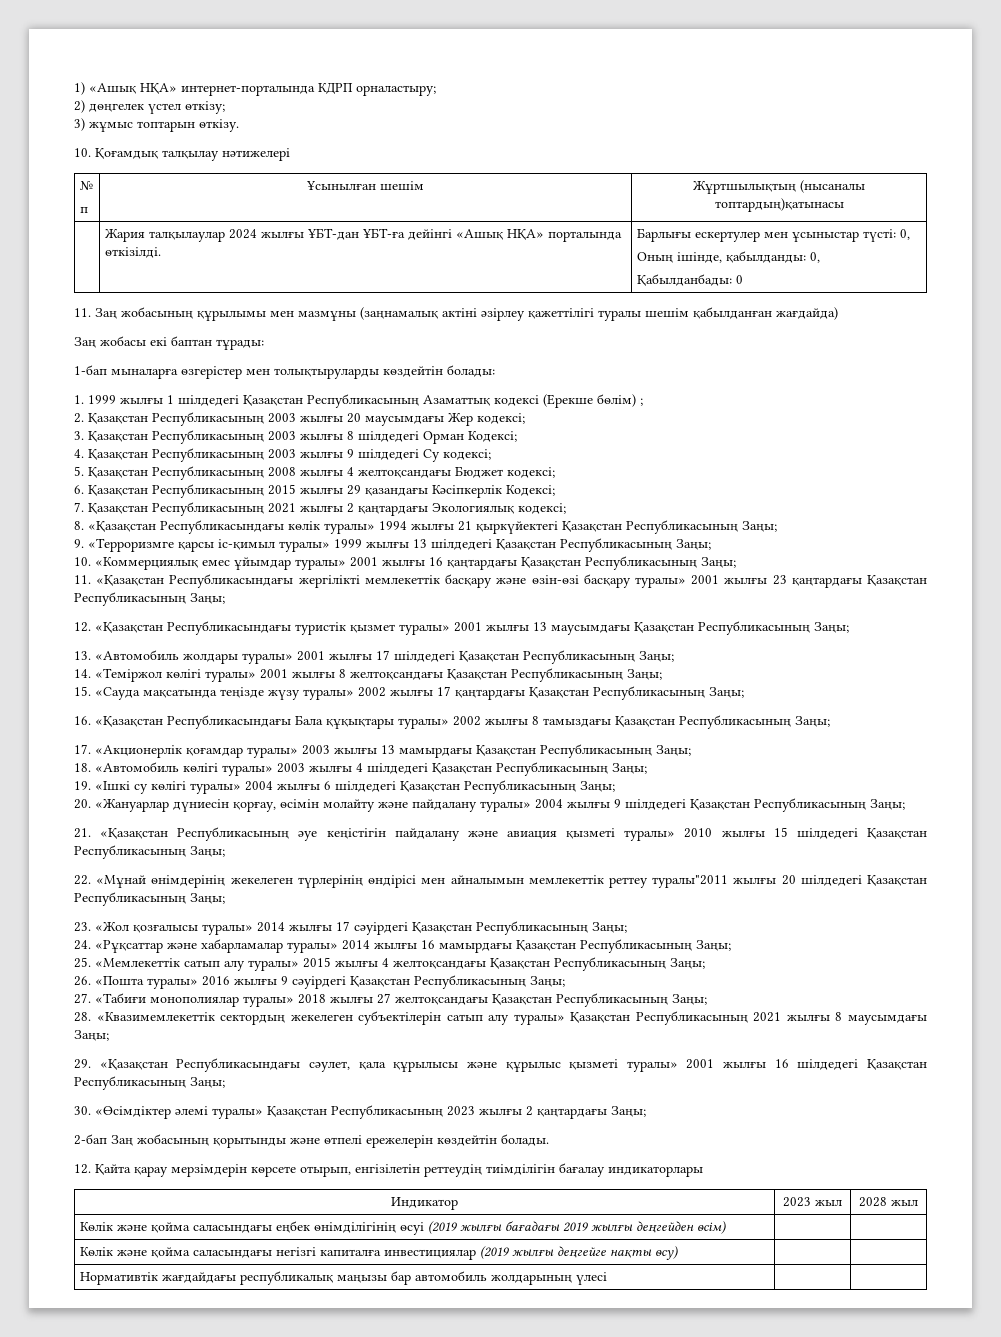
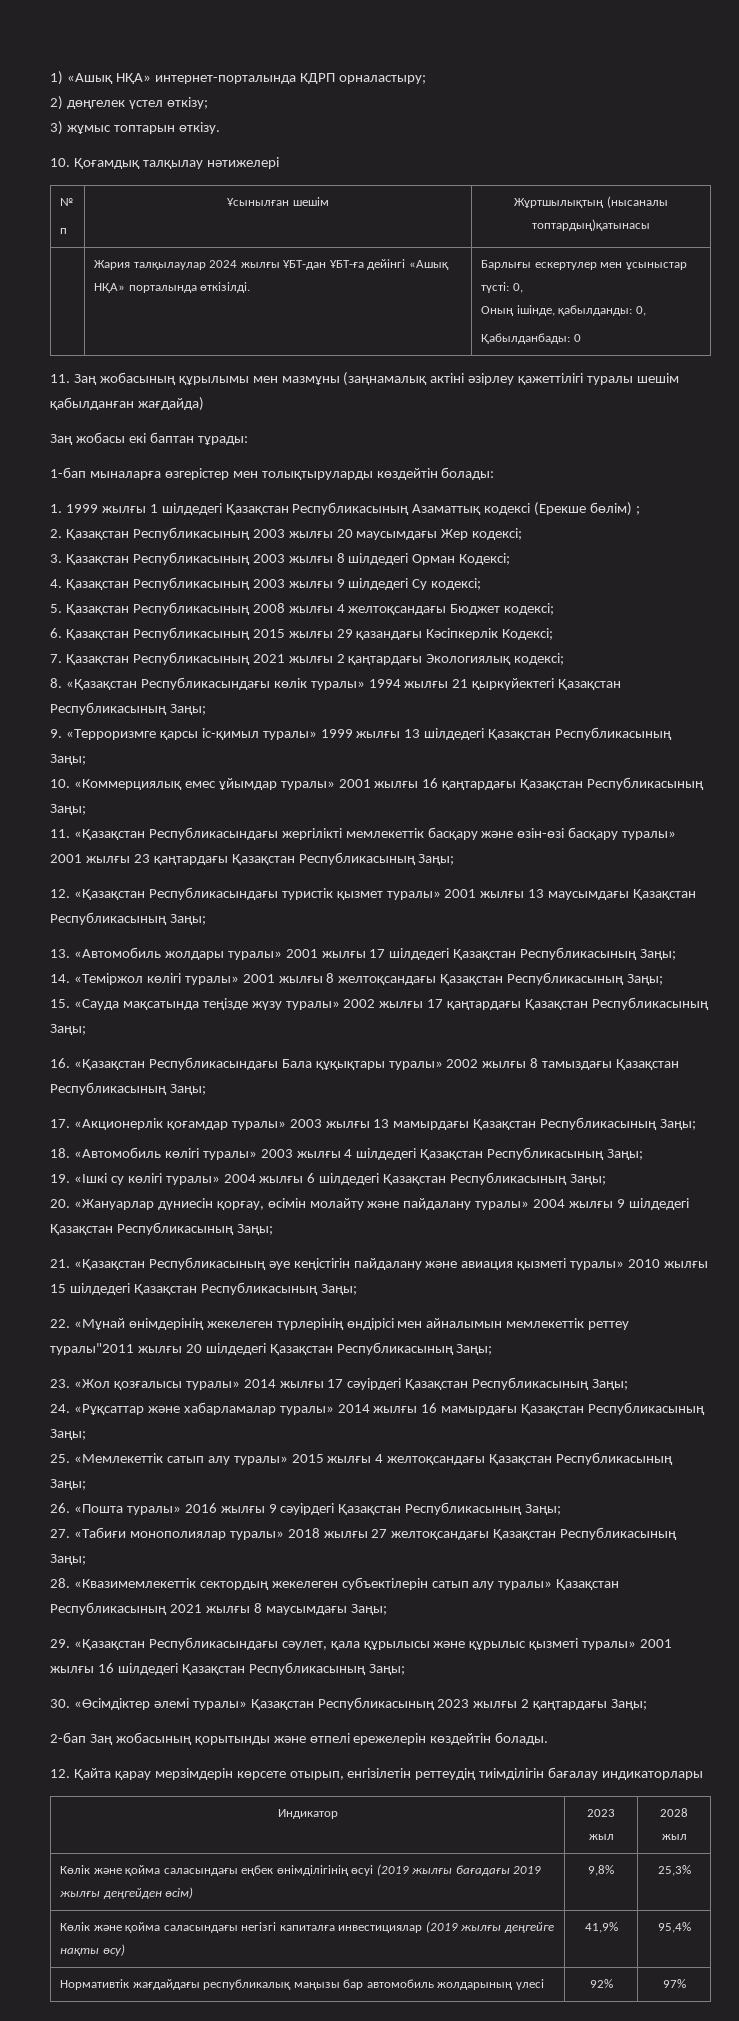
- Көлік және қойма саласындағы еңбек өнімділігінің өсуі (2019 жылғы бағадағы 2019 жылғы деңгейден өсім) | |
+ Көлік және қойма саласындағы еңбек өнімділігінің өсуі (2019 жылғы бағадағы 2019 жылғы деңгейден өсім) | 9,8% | 25,3%
- Көлік және қойма саласындағы негізгі капиталға инвестициялар (2019 жылғы деңгейге нақты өсу) | |
+ Көлік және қойма саласындағы негізгі капиталға инвестициялар (2019 жылғы деңгейге нақты өсу) | 41,9% | 95,4%
- Нормативтік жағдайдағы республикалық маңызы бар автомобиль жолдарының үлесі | |
+ Нормативтік жағдайдағы республикалық маңызы бар автомобиль жолдарының үлесі | 92% | 97%

